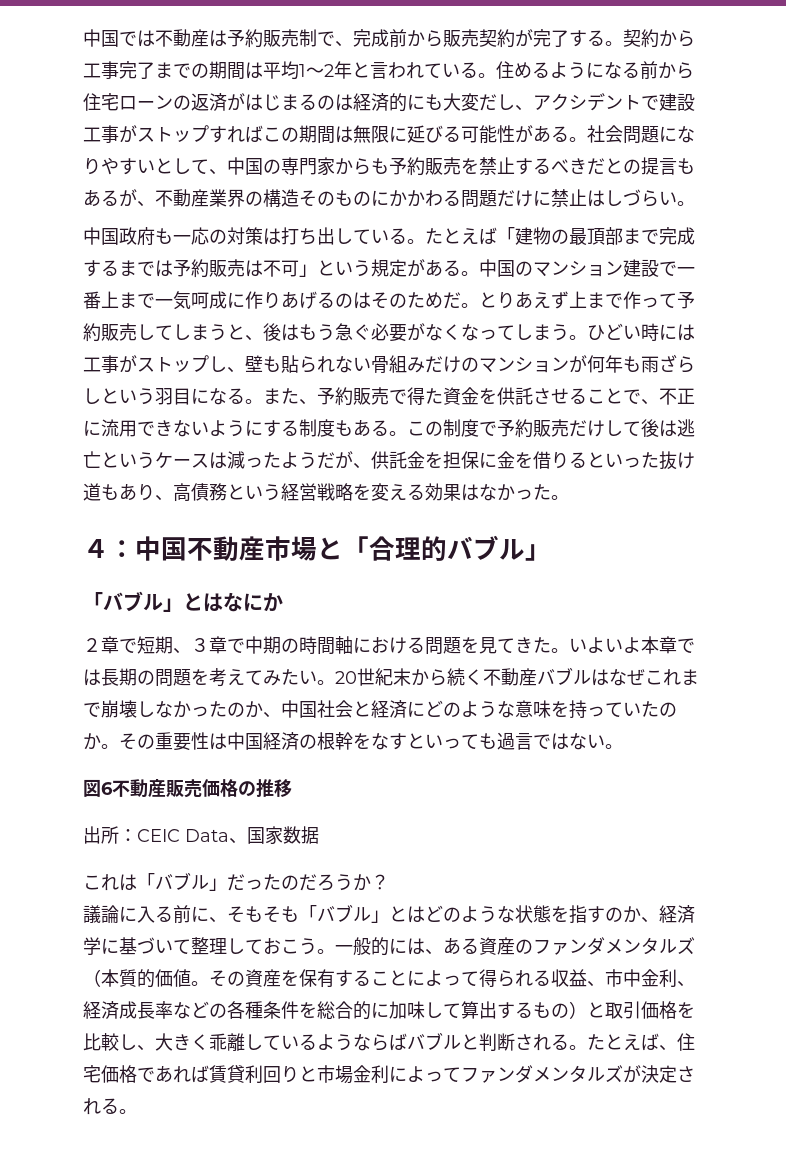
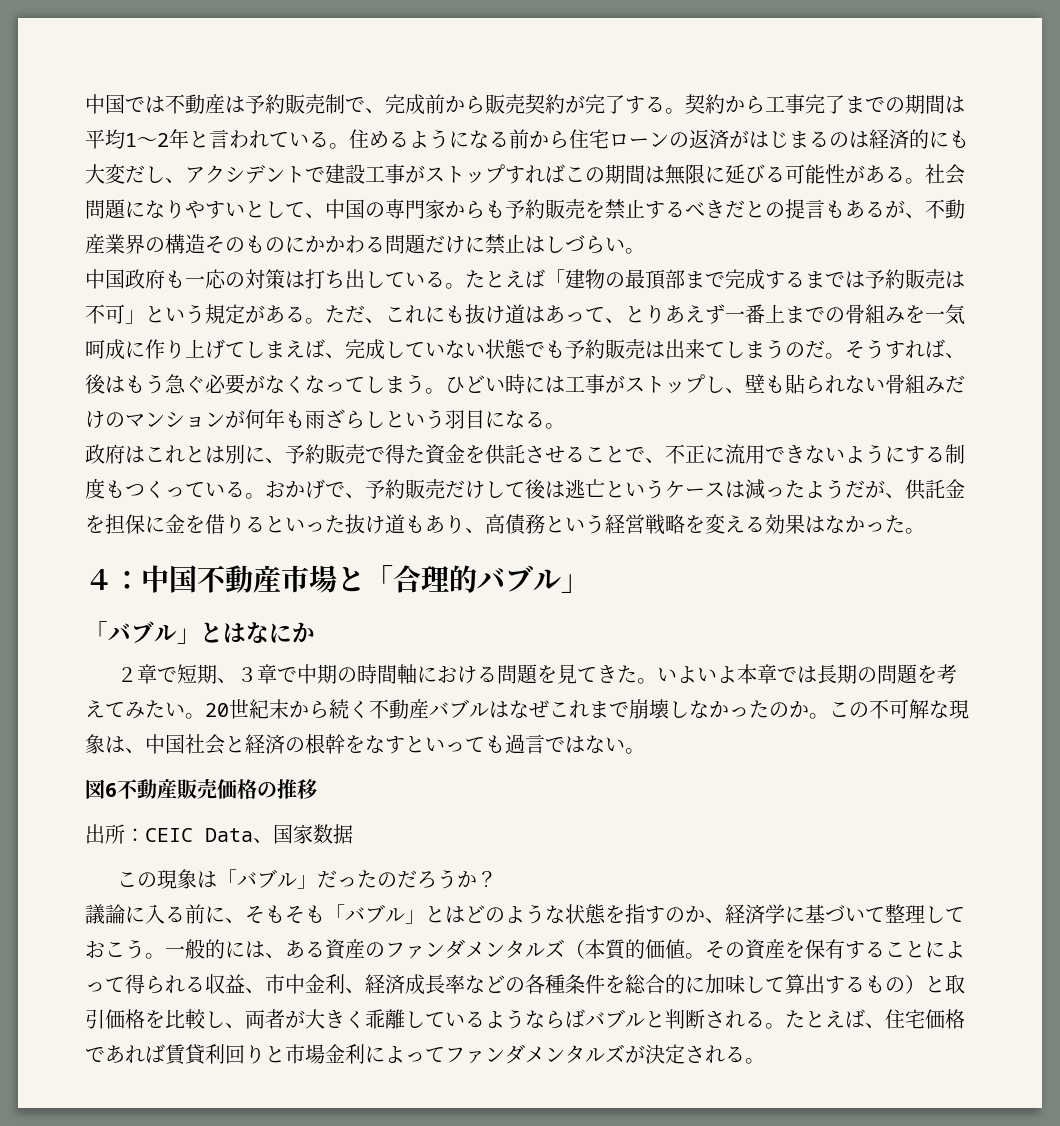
- 中国のマンション建設で一番上まで一気呵成に作りあげるのはそのためだ。とりあえず上まで作って予約販売してしまうと、後はもう急ぐ必要がなくなってしまう。
+ ただ、これにも抜け道はあって、とりあえず一番上までの骨組みを一気呵成に作り上げてしまえば、完成していない状態でも予約販売は出来てしまうのだ。そうすれば、後はもう急ぐ必要がなくなってしまう。
- ひどい時には工事がストップし、壁も貼られない骨組みだけのマンションが何年も雨ざらしという羽目になる。また、予約販売で得た資金を供託させることで、不正に流用できないようにする制度もある。この制度で予約販売だけして後は逃亡というケースは減ったようだが、供託金を担保に金を借りるといった抜け道もあり、高債務という経営戦略を変える効果はなかった。
+ ひどい時には工事がストップし、壁も貼られない骨組みだけのマンションが何年も雨ざらしという羽目になる。
+ 政府はこれとは別に、予約販売で得た資金を供託させることで、不正に流用できないようにする制度もつくっている。おかげで、予約販売だけして後は逃亡というケースは減ったようだが、供託金を担保に金を借りるといった抜け道もあり、高債務という経営戦略を変える効果はなかった。
- 20世紀末から続く不動産バブルはなぜこれまで崩壊しなかったのか、中国社会と経済にどのような意味を持っていたのか。その重要性は中国経済の根幹をなすといっても過言ではない。
+ 20世紀末から続く不動産バブルはなぜこれまで崩壊しなかったのか。この不可解な現象は、中国社会と経済の根幹をなすといっても過言ではない。
- これは「バブル」だったのだろうか？
+ この現象は「バブル」だったのだろうか？
- その資産を保有することによって得られる収益、市中金利、経済成長率などの各種条件を総合的に加味して算出するもの）と取引価格を比較し、大きく乖離しているようならばバブルと判断される。
+ その資産を保有することによって得られる収益、市中金利、経済成長率などの各種条件を総合的に加味して算出するもの）と取引価格を比較し、両者が大きく乖離しているようならばバブルと判断される。

